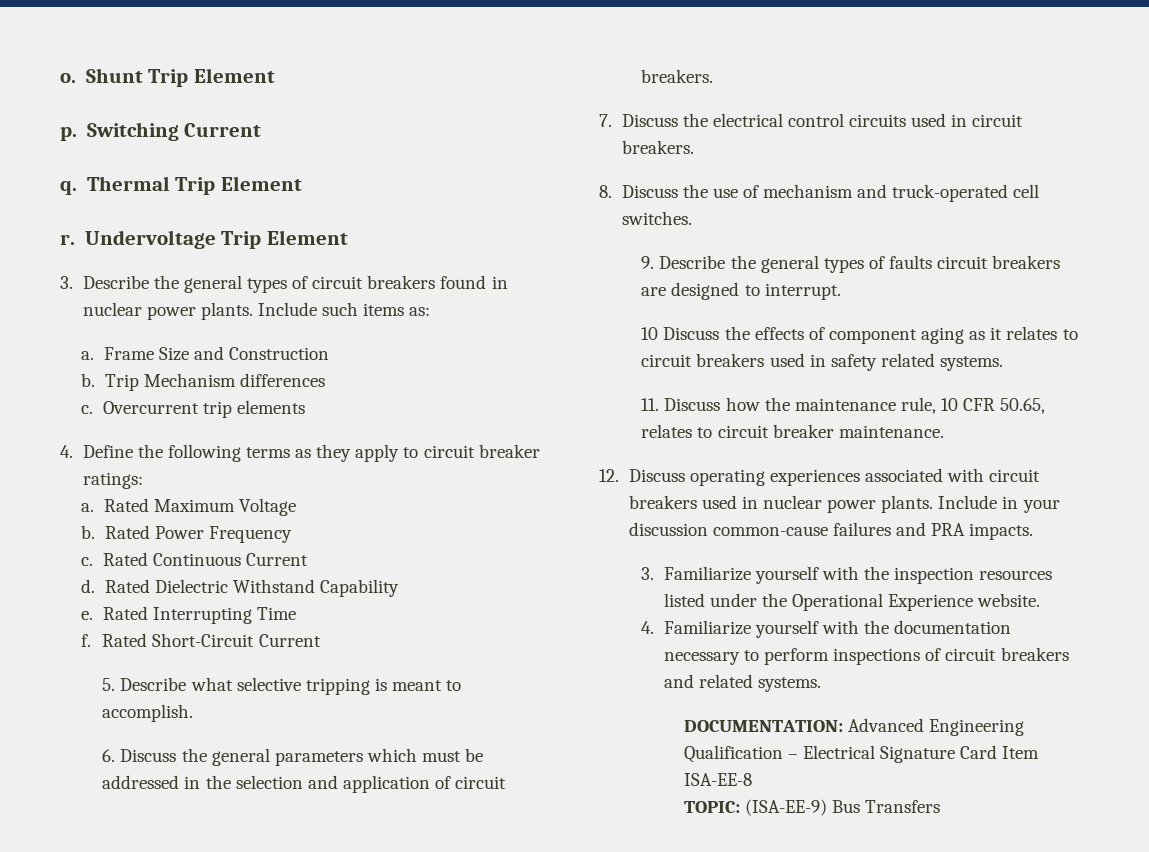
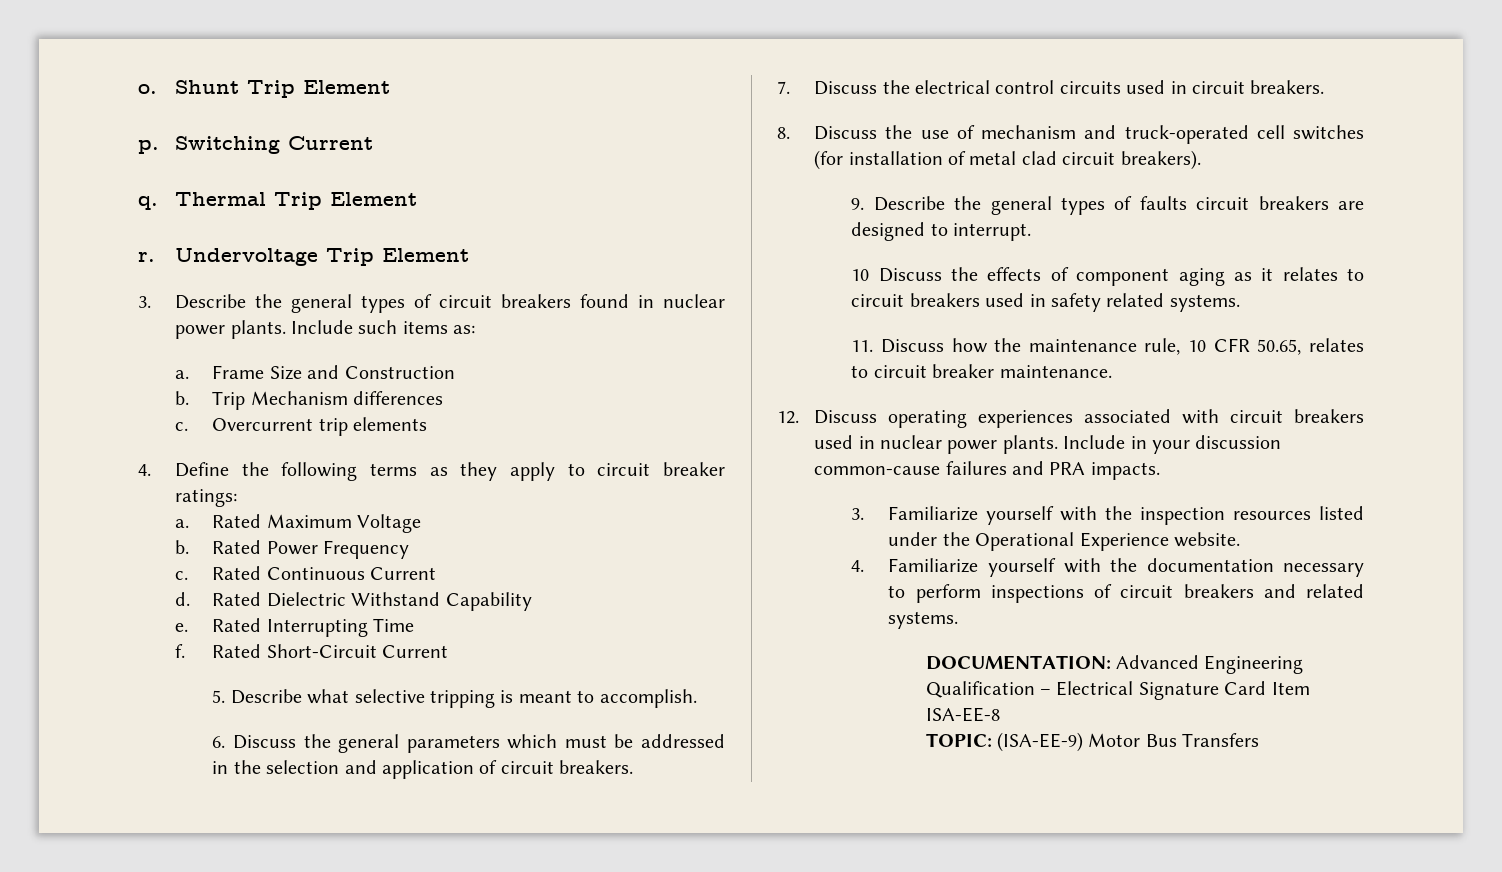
- 8. Discuss the use of mechanism and truck-operated cell switches.
+ 8. Discuss the use of mechanism and truck-operated cell switches (for installation of metal clad circuit breakers).
- TOPIC: (ISA-EE-9) Bus Transfers
+ TOPIC: (ISA-EE-9) Motor Bus Transfers

